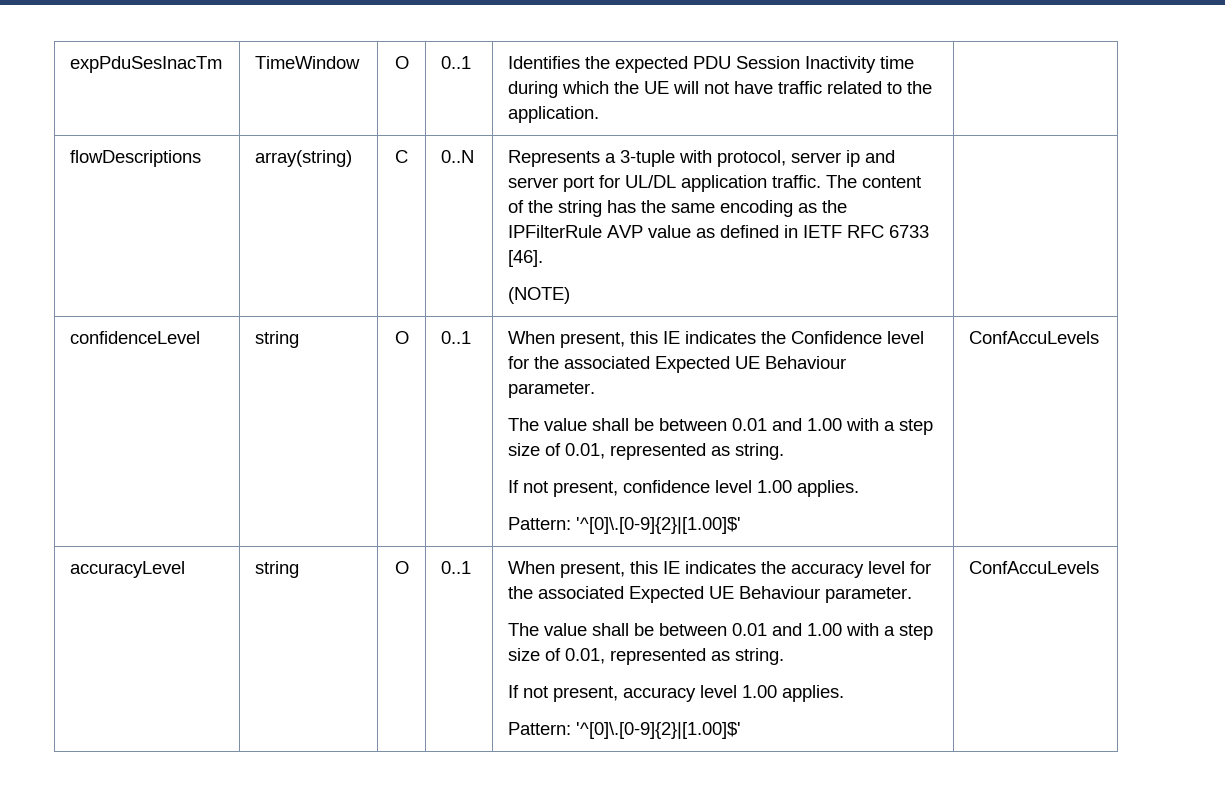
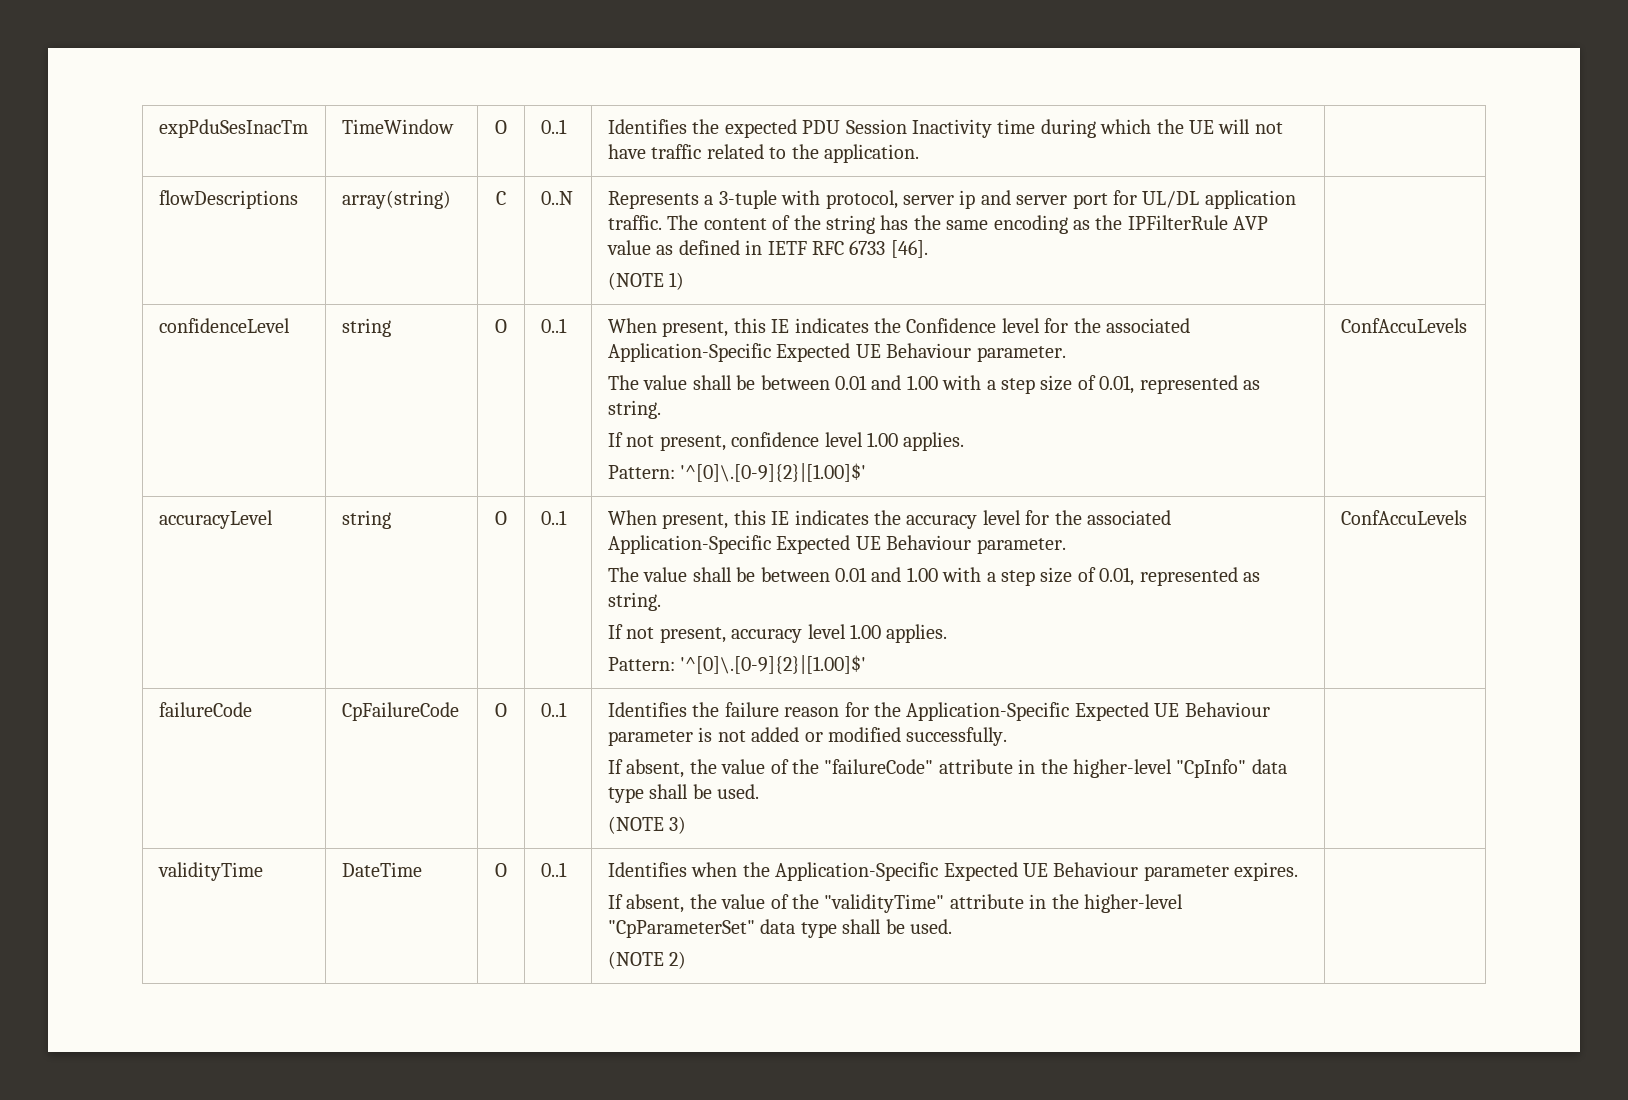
- (NOTE)
+ (NOTE 1)
- When present, this IE indicates the Confidence level for the associated Expected UE Behaviour parameter.
+ When present, this IE indicates the Confidence level for the associated Application-Specific Expected UE Behaviour parameter.
- When present, this IE indicates the accuracy level for the associated Expected UE Behaviour parameter.
+ When present, this IE indicates the accuracy level for the associated Application-Specific Expected UE Behaviour parameter.
+ failureCode | CpFailureCode | O | 0..1 | Identifies the failure reason for the Application-Specific Expected UE Behaviour parameter is not added or modified successfully.
+ If absent, the value of the "failureCode" attribute in the higher-level "CpInfo" data type shall be used.
+ (NOTE 3) |
+ validityTime | DateTime | O | 0..1 | Identifies when the Application-Specific Expected UE Behaviour parameter expires.
+ If absent, the value of the "validityTime" attribute in the higher-level "CpParameterSet" data type shall be used.
+ (NOTE 2) |

